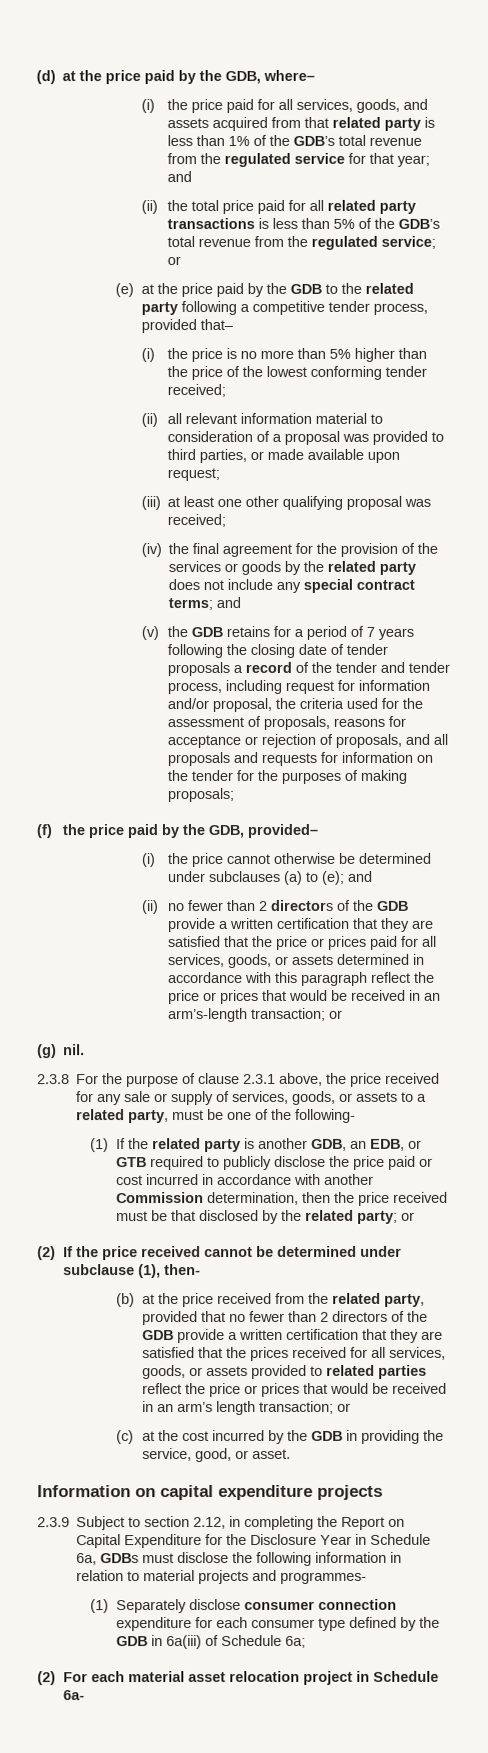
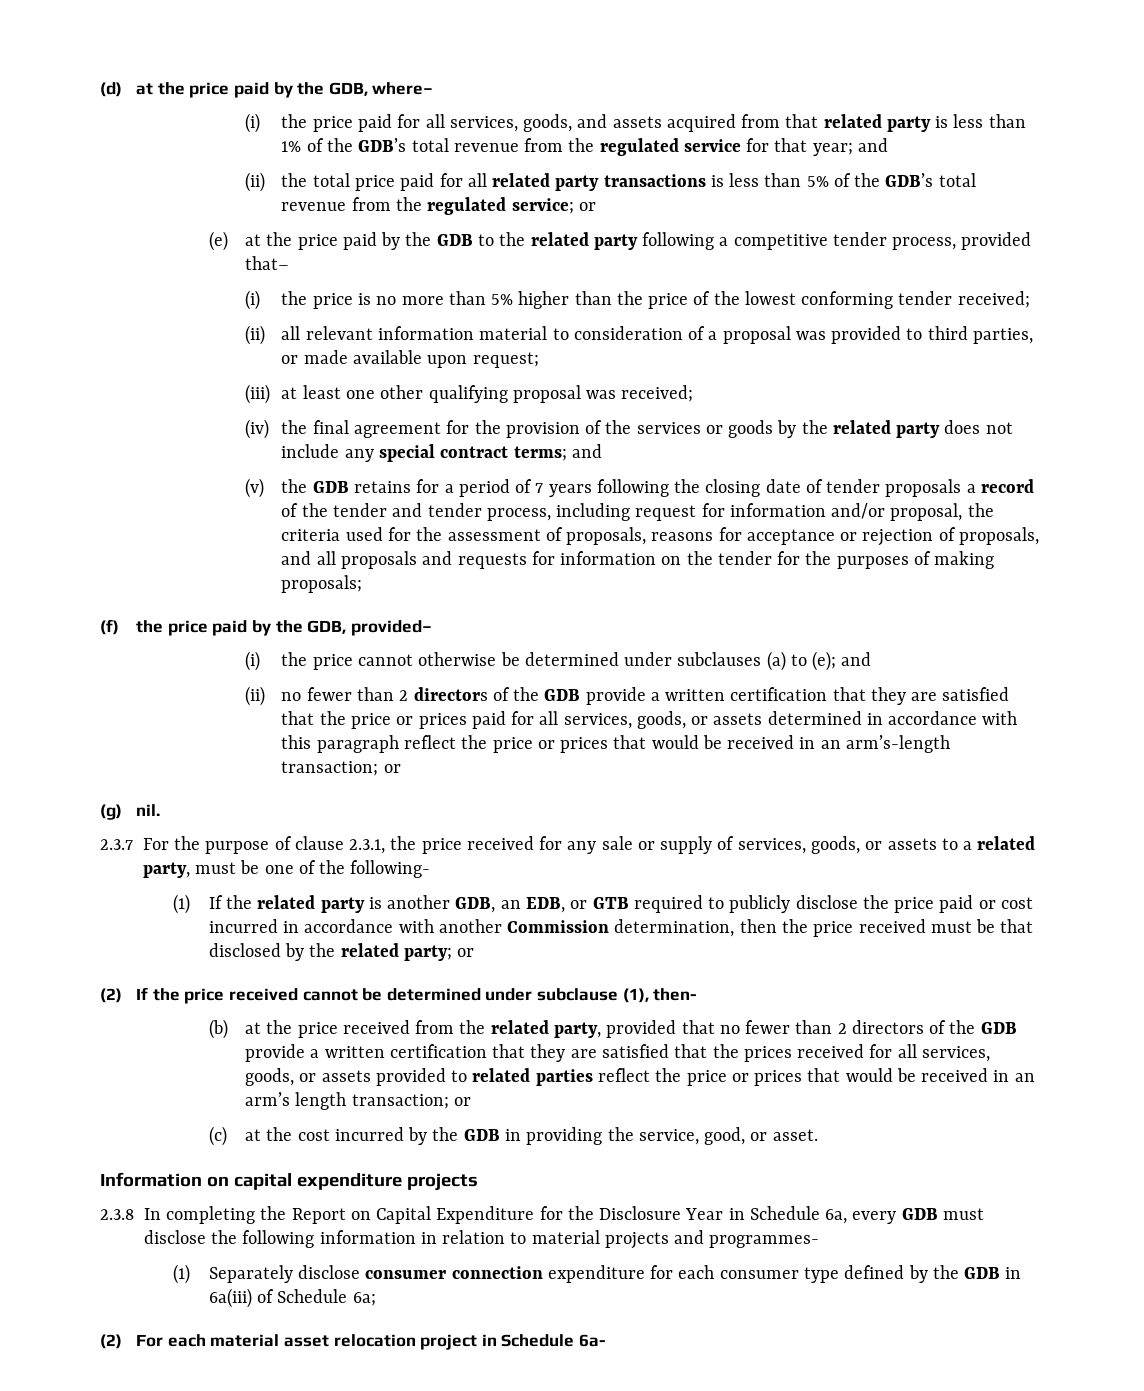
- 2.3.8 For the purpose of clause 2.3.1 above, the price received for any sale or supply of services, goods, or assets to a related party, must be one of the following-
+ 2.3.7 For the purpose of clause 2.3.1, the price received for any sale or supply of services, goods, or assets to a related party, must be one of the following-
- 2.3.9 Subject to section 2.12, in completing the Report on Capital Expenditure for the Disclosure Year in Schedule 6a, GDBs must disclose the following information in relation to material projects and programmes-
+ 2.3.8 In completing the Report on Capital Expenditure for the Disclosure Year in Schedule 6a, every GDB must disclose the following information in relation to material projects and programmes-

